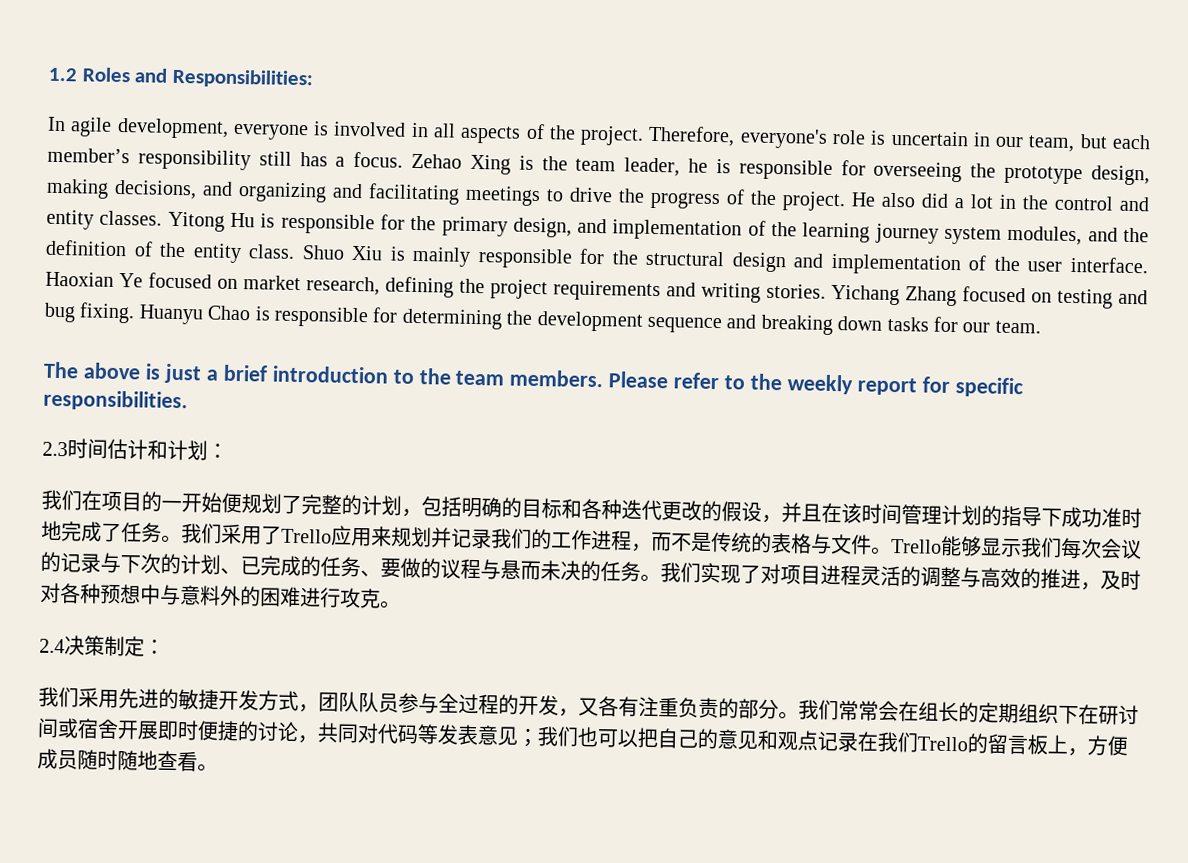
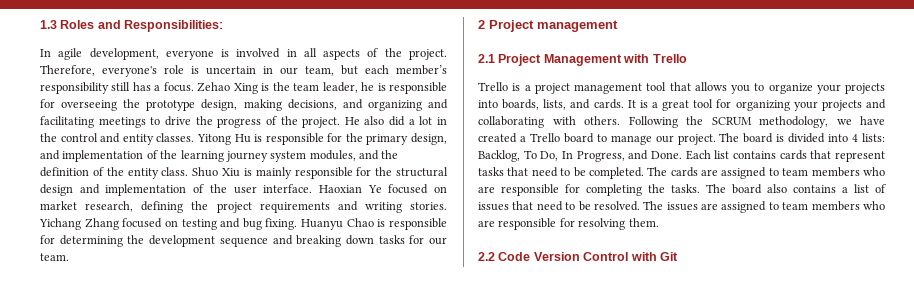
- 1.2 Roles and Responsibilities:
+ 1.3 Roles and Responsibilities:
- The above is just a brief introduction to the team members. Please refer to the weekly report for specific responsibilities.
- 2.3时间估计和计划：
- 我们在项目的一开始便规划了完整的计划，包括明确的目标和各种迭代更改的假设，并且在该时间管理计划的指导下成功准时地完成了任务。我们采用了Trello应用来规划并记录我们的工作进程，而不是传统的表格与文件。Trello能够显示我们每次会议的记录与下次的计划、已完成的任务、要做的议程与悬而未决的任务。我们实现了对项目进程灵活的调整与高效的推进，及时对各种预想中与意料外的困难进行攻克。
- 2.4决策制定：
- 我们采用先进的敏捷开发方式，团队队员参与全过程的开发，又各有注重负责的部分。我们常常会在组长的定期组织下在研讨间或宿舍开展即时便捷的讨论，共同对代码等发表意见；我们也可以把自己的意见和观点记录在我们Trello的留言板上，方便成员随时随地查看。
+ 2 Project management
+ 2.1 Project Management with Trello
+ Trello is a project management tool that allows you to organize your projects into boards, lists, and cards. It is a great tool for organizing your projects and collaborating with others. Following the SCRUM methodology, we have created a Trello board to manage our project. The board is divided into 4 lists: Backlog, To Do, In Progress, and Done. Each list contains cards that represent tasks that need to be completed. The cards are assigned to team members who are responsible for completing the tasks. The board also contains a list of issues that need to be resolved. The issues are assigned to team members who are responsible for resolving them.
+ 2.2 Code Version Control with Git

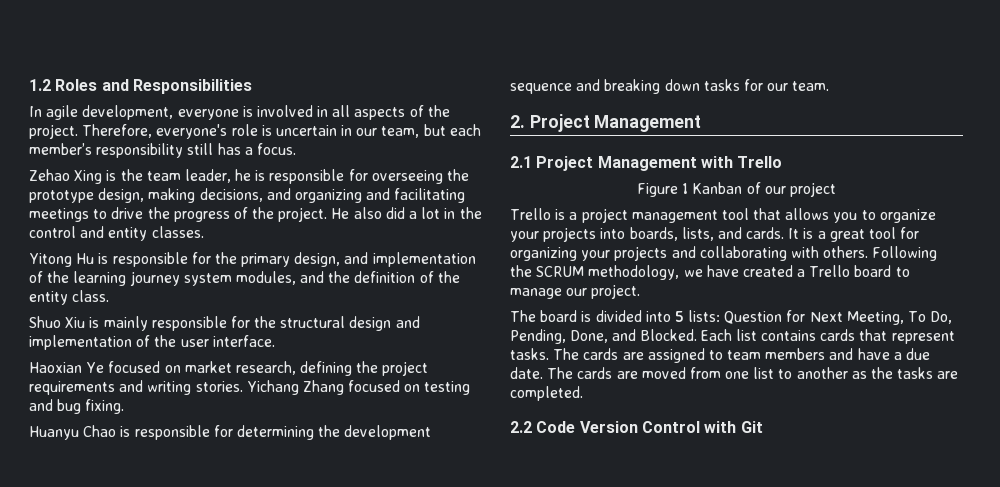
- 1.3 Roles and Responsibilities:
+ 1.2 Roles and Responsibilities
- Therefore, everyone's role is uncertain in our team, but each member’s responsibility still has a focus. Zehao Xing is the team leader, he is responsible for overseeing the prototype design, making decisions, and organizing and facilitating meetings to drive the progress of the project.
+ Therefore, everyone's role is uncertain in our team, but each member’s responsibility still has a focus.
+ Zehao Xing is the team leader, he is responsible for overseeing the prototype design, making decisions, and organizing and facilitating meetings to drive the progress of the project.
- He also did a lot in the control and entity classes. Yitong Hu is responsible for the primary design, and implementation of the learning journey system modules, and the definition of the entity class. Shuo Xiu is mainly responsible for the structural design and implementation of the user interface. Haoxian Ye focused on market research, defining the project requirements and writing stories.
+ He also did a lot in the control and entity classes.
+ Yitong Hu is responsible for the primary design, and implementation of the learning journey system modules, and the definition of the entity class.
+ Shuo Xiu is mainly responsible for the structural design and implementation of the user interface.
+ Haoxian Ye focused on market research, defining the project requirements and writing stories.
- Yichang Zhang focused on testing and bug fixing. Huanyu Chao is responsible for determining the development sequence and breaking down tasks for our team.
+ Yichang Zhang focused on testing and bug fixing.
+ Huanyu Chao is responsible for determining the development sequence and breaking down tasks for our team.
- 2 Project management
+ 2. Project Management
+ Figure 1 Kanban of our project
- Following the SCRUM methodology, we have created a Trello board to manage our project. The board is divided into 4 lists: Backlog, To Do, In Progress, and Done.
+ Following the SCRUM methodology, we have created a Trello board to manage our project.
+ The board is divided into 5 lists: Question for Next Meeting, To Do, Pending, Done, and Blocked.
- Each list contains cards that represent tasks that need to be completed.
+ Each list contains cards that represent tasks.
- The cards are assigned to team members who are responsible for completing the tasks. The board also contains a list of issues that need to be resolved. The issues are assigned to team members who are responsible for resolving them.
+ The cards are assigned to team members and have a due date. The cards are moved from one list to another as the tasks are completed.

